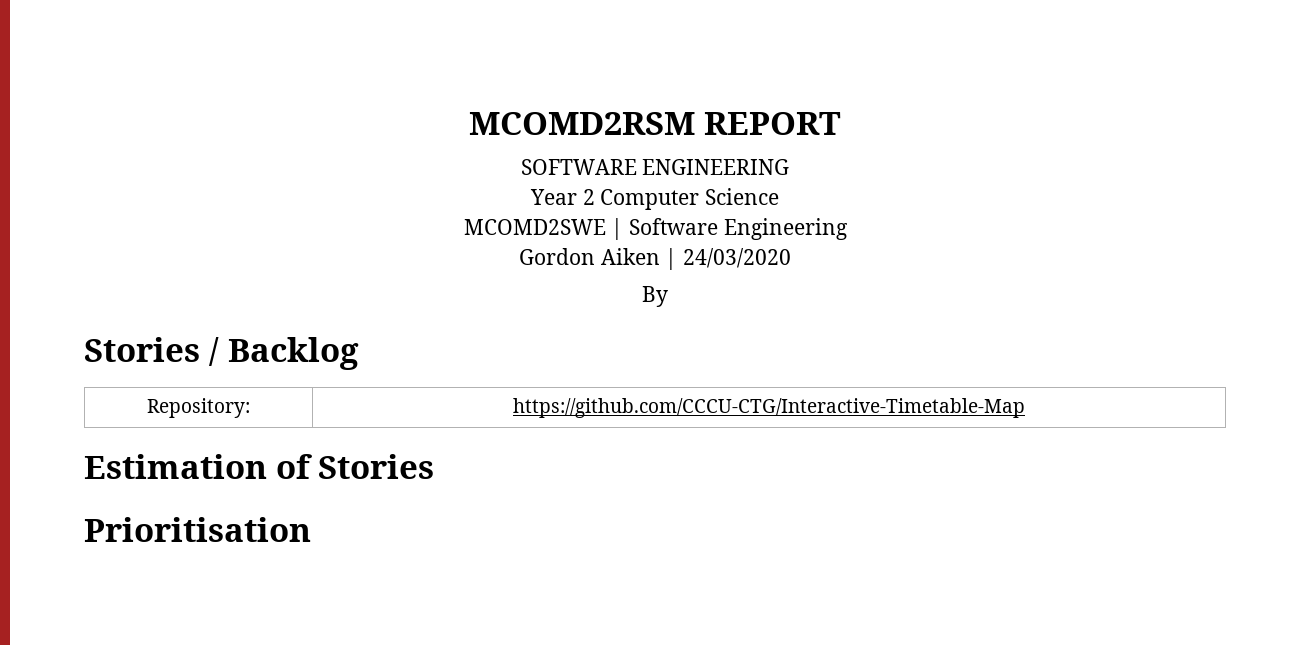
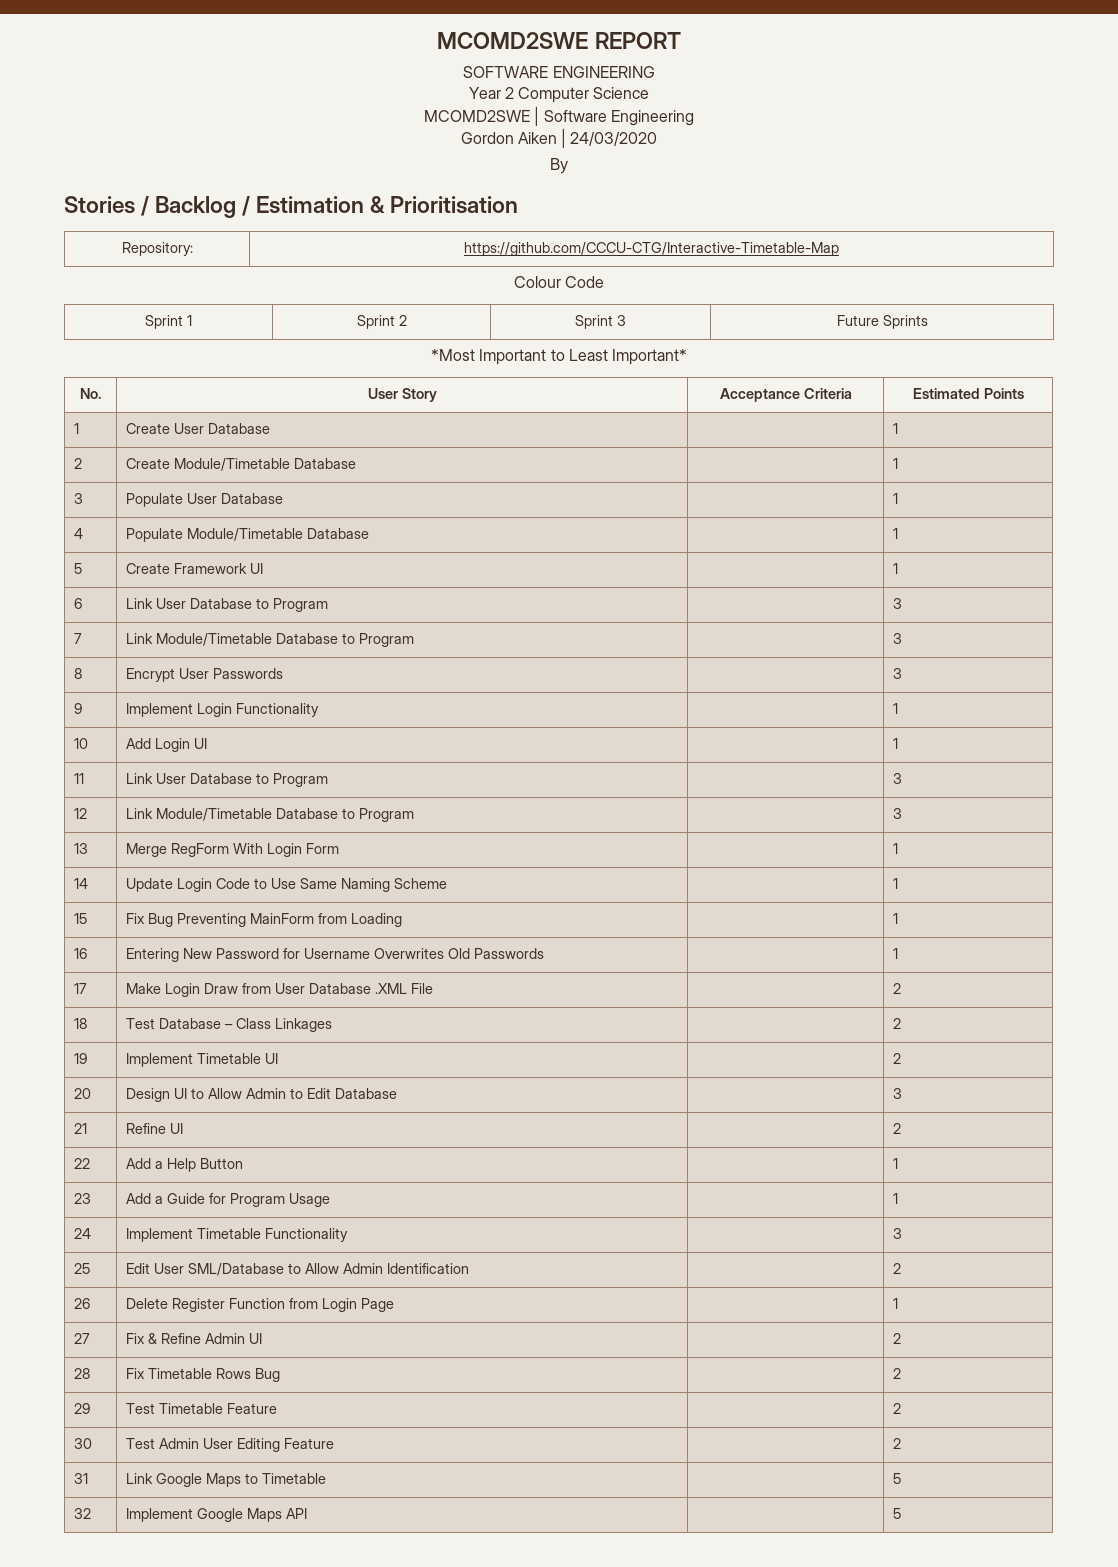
- MCOMD2RSM REPORT
+ MCOMD2SWE REPORT
- Stories / Backlog
+ Stories / Backlog / Estimation & Prioritisation
  Repository: | https://github.com/CCCU-CTG/Interactive-Timetable-Map
- Estimation of Stories
- Prioritisation
+ Colour Code
+ Sprint 1 | Sprint 2 | Sprint 3 | Future Sprints
+ *Most Important to Least Important*
+ No. | User Story | Acceptance Criteria | Estimated Points
+ 1 | Create User Database | | 1
+ 2 | Create Module/Timetable Database | | 1
+ 3 | Populate User Database | | 1
+ 4 | Populate Module/Timetable Database | | 1
+ 5 | Create Framework UI | | 1
+ 6 | Link User Database to Program | | 3
+ 7 | Link Module/Timetable Database to Program | | 3
+ 8 | Encrypt User Passwords | | 3
+ 9 | Implement Login Functionality | | 1
+ 10 | Add Login UI | | 1
+ 11 | Link User Database to Program | | 3
+ 12 | Link Module/Timetable Database to Program | | 3
+ 13 | Merge RegForm With Login Form | | 1
+ 14 | Update Login Code to Use Same Naming Scheme | | 1
+ 15 | Fix Bug Preventing MainForm from Loading | | 1
+ 16 | Entering New Password for Username Overwrites Old Passwords | | 1
+ 17 | Make Login Draw from User Database .XML File | | 2
+ 18 | Test Database – Class Linkages | | 2
+ 19 | Implement Timetable UI | | 2
+ 20 | Design UI to Allow Admin to Edit Database | | 3
+ 21 | Refine UI | | 2
+ 22 | Add a Help Button | | 1
+ 23 | Add a Guide for Program Usage | | 1
+ 24 | Implement Timetable Functionality | | 3
+ 25 | Edit User SML/Database to Allow Admin Identification | | 2
+ 26 | Delete Register Function from Login Page | | 1
+ 27 | Fix & Refine Admin UI | | 2
+ 28 | Fix Timetable Rows Bug | | 2
+ 29 | Test Timetable Feature | | 2
+ 30 | Test Admin User Editing Feature | | 2
+ 31 | Link Google Maps to Timetable | | 5
+ 32 | Implement Google Maps API | | 5

